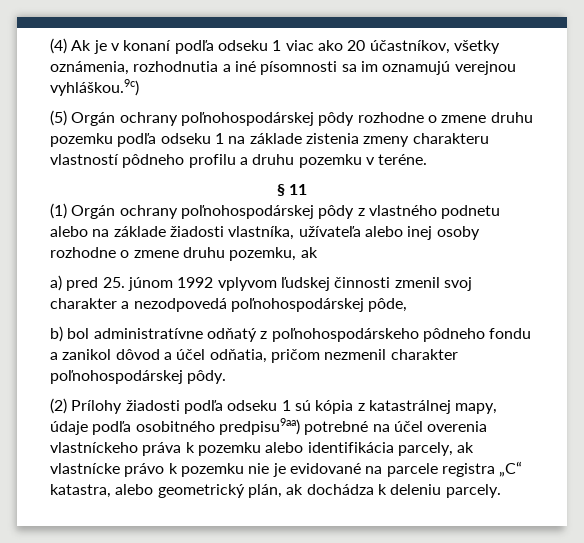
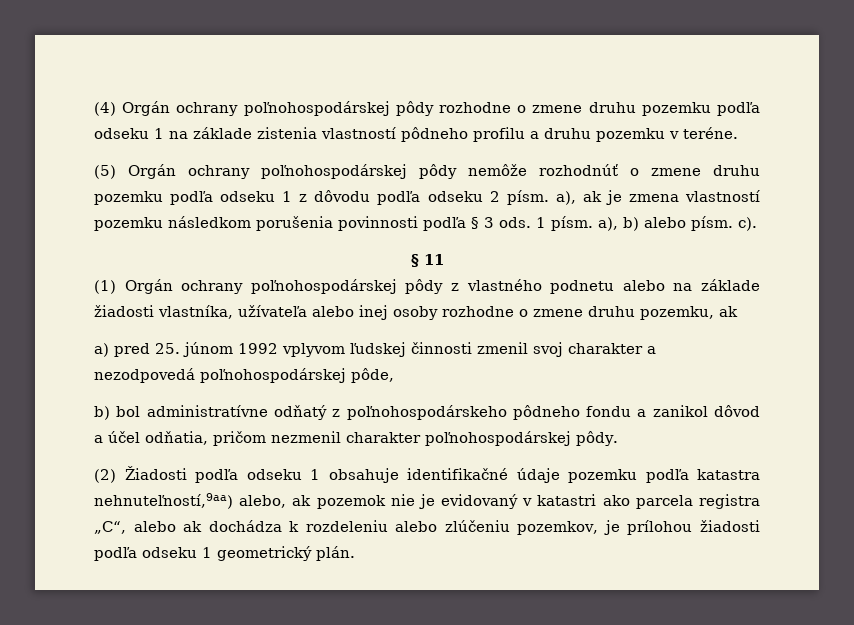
- (4) Ak je v konaní podľa odseku 1 viac ako 20 účastníkov, všetky oznámenia, rozhodnutia a iné písomnosti sa im oznamujú verejnou vyhláškou.9c)
- (5) Orgán ochrany poľnohospodárskej pôdy rozhodne o zmene druhu pozemku podľa odseku 1 na základe zistenia zmeny charakteru vlastností pôdneho profilu a druhu pozemku v teréne.
+ (4) Orgán ochrany poľnohospodárskej pôdy rozhodne o zmene druhu pozemku podľa odseku 1 na základe zistenia vlastností pôdneho profilu a druhu pozemku v teréne.
+ (5) Orgán ochrany poľnohospodárskej pôdy nemôže rozhodnúť o zmene druhu pozemku podľa odseku 1 z dôvodu podľa odseku 2 písm. a), ak je zmena vlastností pozemku následkom porušenia povinnosti podľa § 3 ods. 1 písm. a), b) alebo písm. c).
- (2) Prílohy žiadosti podľa odseku 1 sú kópia z katastrálnej mapy, údaje podľa osobitného predpisu9aa) potrebné na účel overenia vlastníckeho práva k pozemku alebo identifikácia parcely, ak vlastnícke právo k pozemku nie je evidované na parcele registra „C“ katastra, alebo geometrický plán, ak dochádza k deleniu parcely.
+ (2) Žiadosti podľa odseku 1 obsahuje identifikačné údaje pozemku podľa katastra nehnuteľností,9aa) alebo, ak pozemok nie je evidovaný v katastri ako parcela registra „C“, alebo ak dochádza k rozdeleniu alebo zlúčeniu pozemkov, je prílohou žiadosti podľa odseku 1 geometrický plán.

